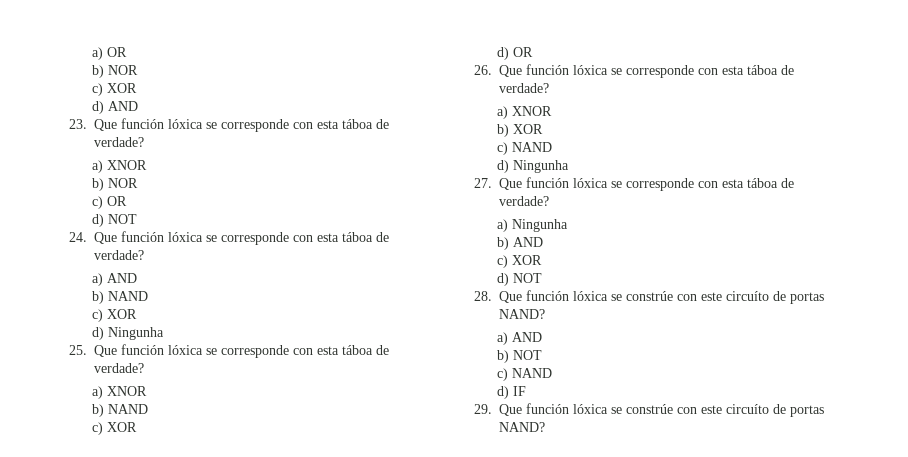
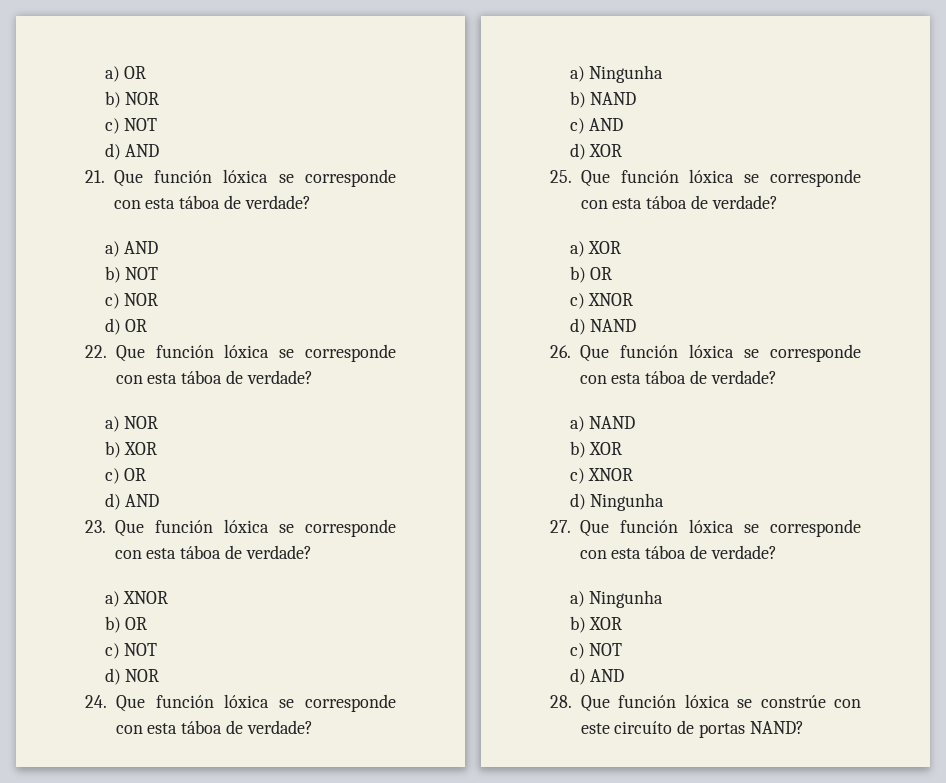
  a) OR
  b) NOR
- c) XOR
+ c) NOT
+ d) AND
+ 21. Que función lóxica se corresponde con esta táboa de verdade?
+ a) AND
+ b) NOT
+ c) NOR
+ d) OR
+ 22. Que función lóxica se corresponde con esta táboa de verdade?
+ a) NOR
+ b) XOR
+ c) OR
  23. Que función lóxica se corresponde con esta táboa de verdade?
  a) XNOR
- b) NOR
- c) OR
- d) NOT
+ b) OR
+ c) NOT
+ d) NOR
  24. Que función lóxica se corresponde con esta táboa de verdade?
- a) AND
+ a) Ningunha
  b) NAND
- c) XOR
- d) Ningunha
+ c) AND
+ d) XOR
  25. Que función lóxica se corresponde con esta táboa de verdade?
- a) XNOR
- b) NAND
- c) XOR
- d) OR
+ a) XOR
+ b) OR
+ c) XNOR
+ d) NAND
  26. Que función lóxica se corresponde con esta táboa de verdade?
- a) XNOR
+ a) NAND
  b) XOR
- c) NAND
+ c) XNOR
  27. Que función lóxica se corresponde con esta táboa de verdade?
  a) Ningunha
- b) AND
- c) XOR
- d) NOT
+ b) XOR
+ c) NOT
+ d) AND
  28. Que función lóxica se constrúe con este circuíto de portas NAND?
- a) AND
- b) NOT
- c) NAND
- d) IF
- 29. Que función lóxica se constrúe con este circuíto de portas NAND?

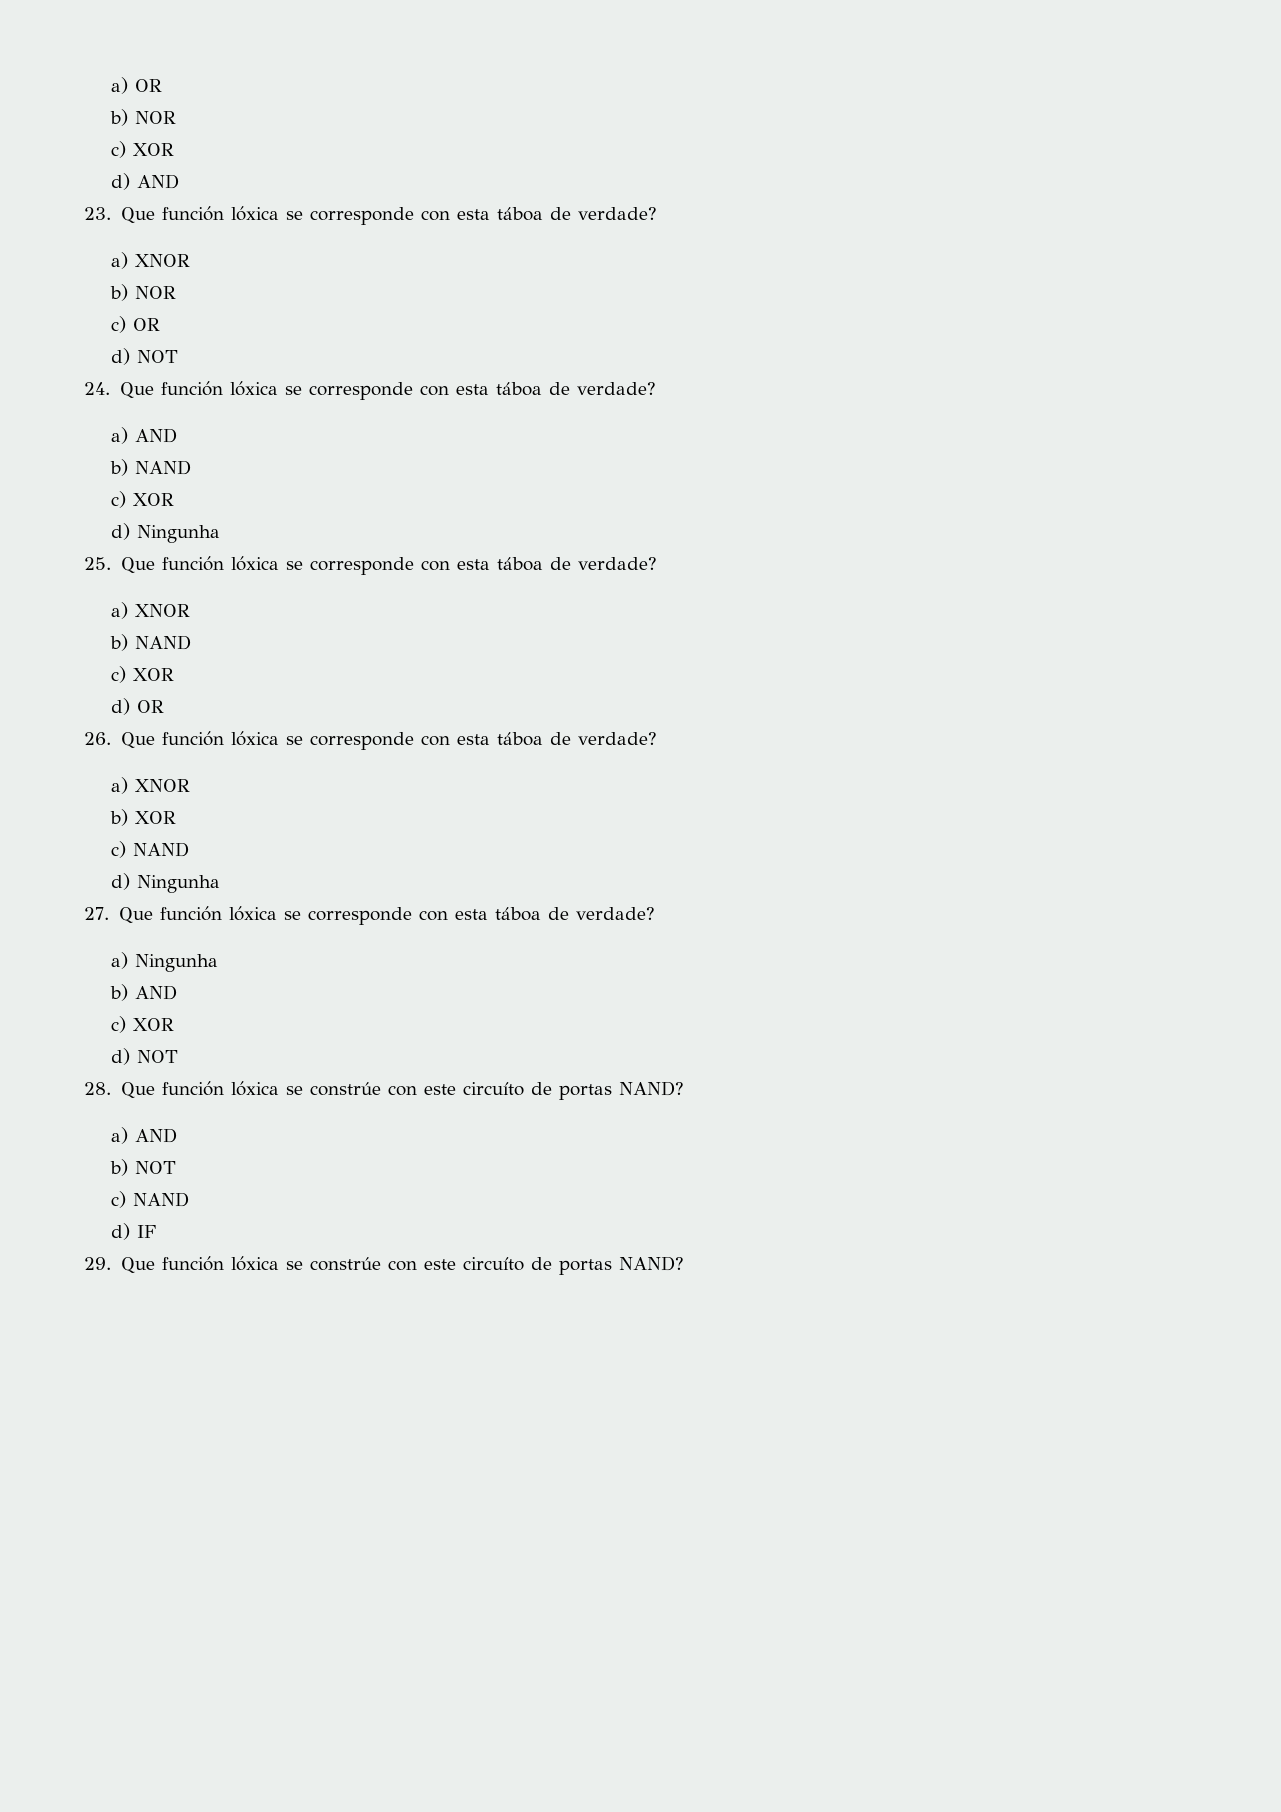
  a) OR
  b) NOR
- c) NOT
- d) AND
- 21. Que función lóxica se corresponde con esta táboa de verdade?
- a) AND
- b) NOT
- c) NOR
- d) OR
- 22. Que función lóxica se corresponde con esta táboa de verdade?
- a) NOR
- b) XOR
- c) OR
+ c) XOR
  23. Que función lóxica se corresponde con esta táboa de verdade?
  a) XNOR
- b) OR
- c) NOT
- d) NOR
+ b) NOR
+ c) OR
+ d) NOT
  24. Que función lóxica se corresponde con esta táboa de verdade?
- a) Ningunha
+ a) AND
  b) NAND
- c) AND
- d) XOR
+ c) XOR
+ d) Ningunha
  25. Que función lóxica se corresponde con esta táboa de verdade?
- a) XOR
- b) OR
- c) XNOR
- d) NAND
+ a) XNOR
+ b) NAND
+ c) XOR
+ d) OR
  26. Que función lóxica se corresponde con esta táboa de verdade?
- a) NAND
+ a) XNOR
  b) XOR
- c) XNOR
+ c) NAND
  27. Que función lóxica se corresponde con esta táboa de verdade?
  a) Ningunha
- b) XOR
- c) NOT
- d) AND
+ b) AND
+ c) XOR
+ d) NOT
  28. Que función lóxica se constrúe con este circuíto de portas NAND?
+ a) AND
+ b) NOT
+ c) NAND
+ d) IF
+ 29. Que función lóxica se constrúe con este circuíto de portas NAND?

